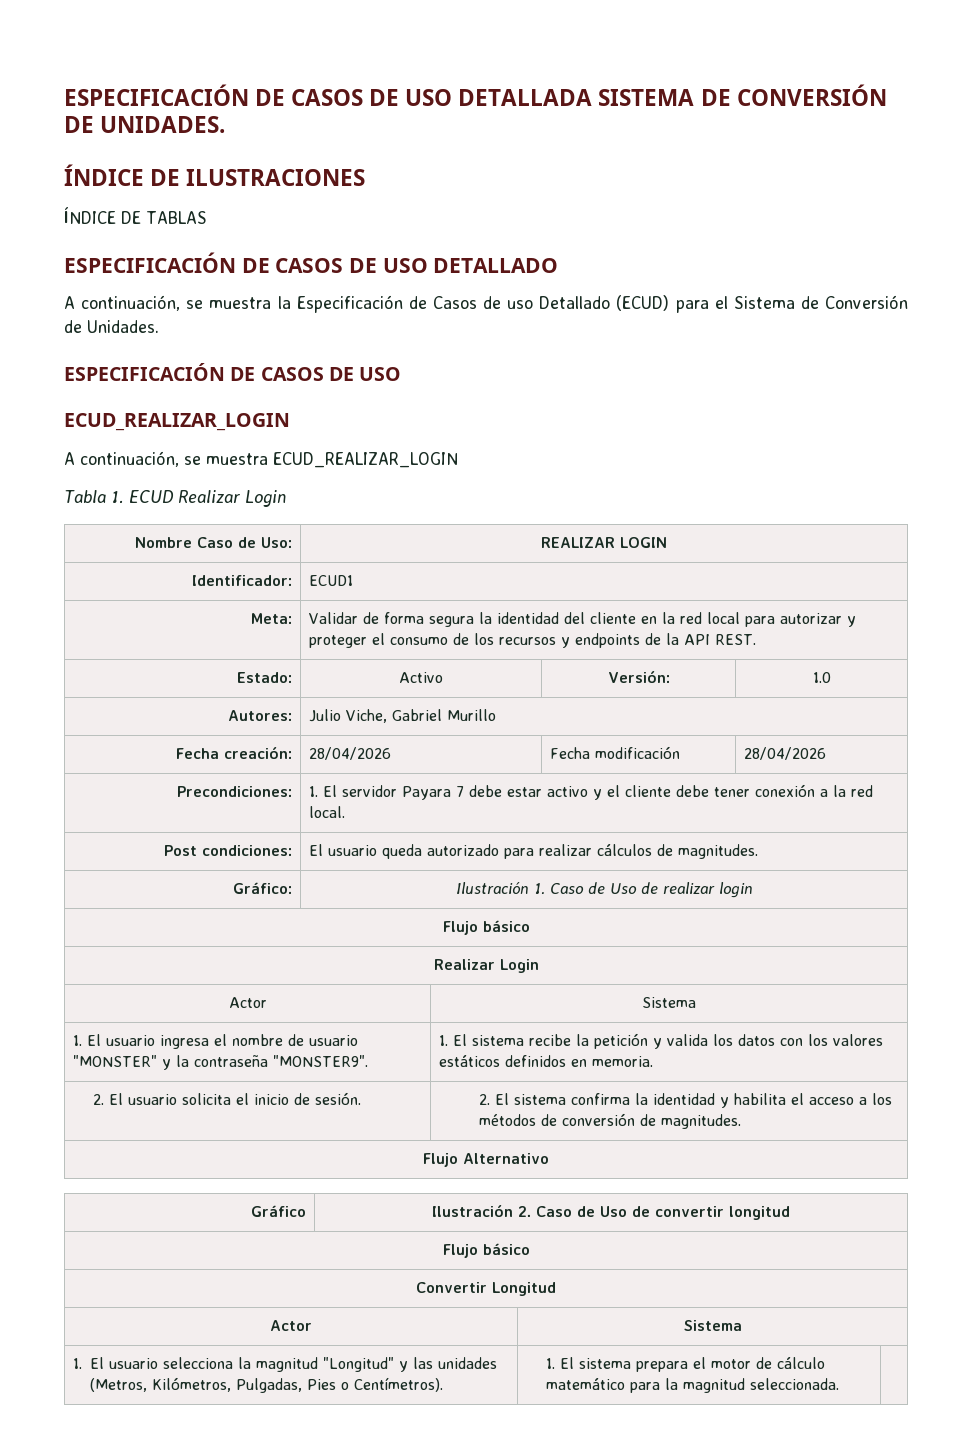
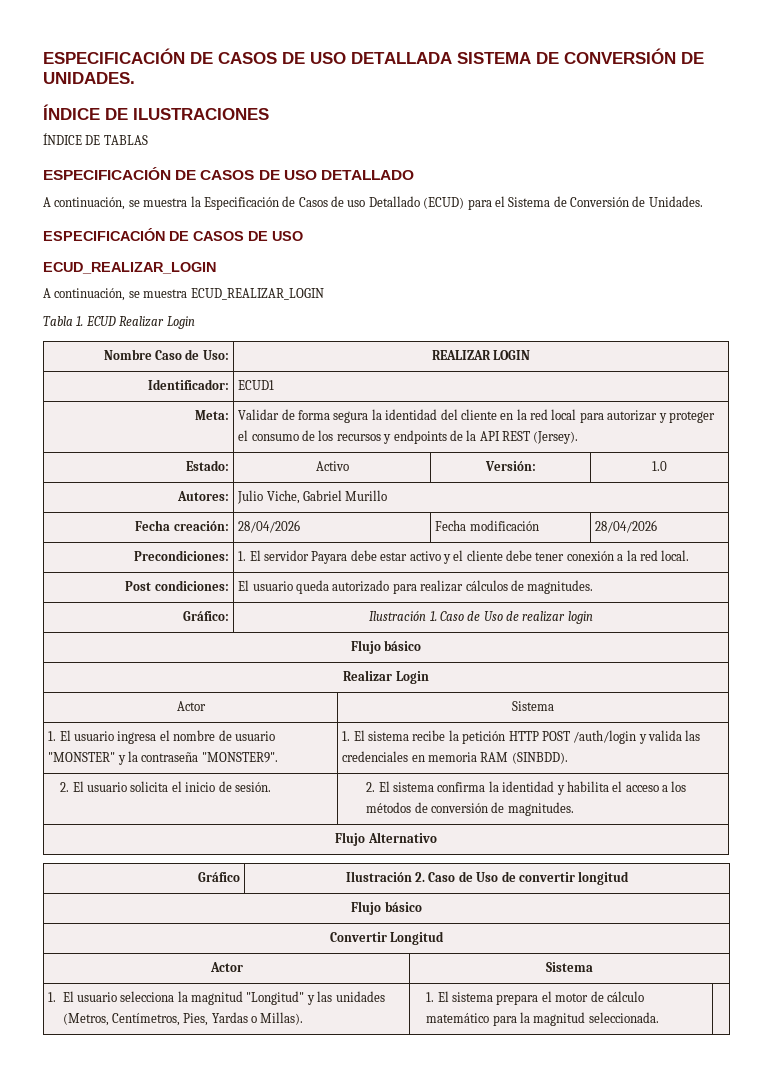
- Meta: | Validar de forma segura la identidad del cliente en la red local para autorizar y proteger el consumo de los recursos y endpoints de la API REST.
+ Meta: | Validar de forma segura la identidad del cliente en la red local para autorizar y proteger el consumo de los recursos y endpoints de la API REST (Jersey).
- Precondiciones: | 1. El servidor Payara 7 debe estar activo y el cliente debe tener conexión a la red local.
+ Precondiciones: | 1. El servidor Payara debe estar activo y el cliente debe tener conexión a la red local.
- 1. El usuario ingresa el nombre de usuario "MONSTER" y la contraseña "MONSTER9". | 1. El sistema recibe la petición y valida los datos con los valores estáticos definidos en memoria.
+ 1. El usuario ingresa el nombre de usuario "MONSTER" y la contraseña "MONSTER9". | 1. El sistema recibe la petición HTTP POST /auth/login y valida las credenciales en memoria RAM (SINBDD).
- 1. El usuario selecciona la magnitud "Longitud" y las unidades (Metros, Kilómetros, Pulgadas, Pies o Centímetros). | 1. El sistema prepara el motor de cálculo matemático para la magnitud seleccionada. |
+ 1. El usuario selecciona la magnitud "Longitud" y las unidades (Metros, Centímetros, Pies, Yardas o Millas). | 1. El sistema prepara el motor de cálculo matemático para la magnitud seleccionada. |

